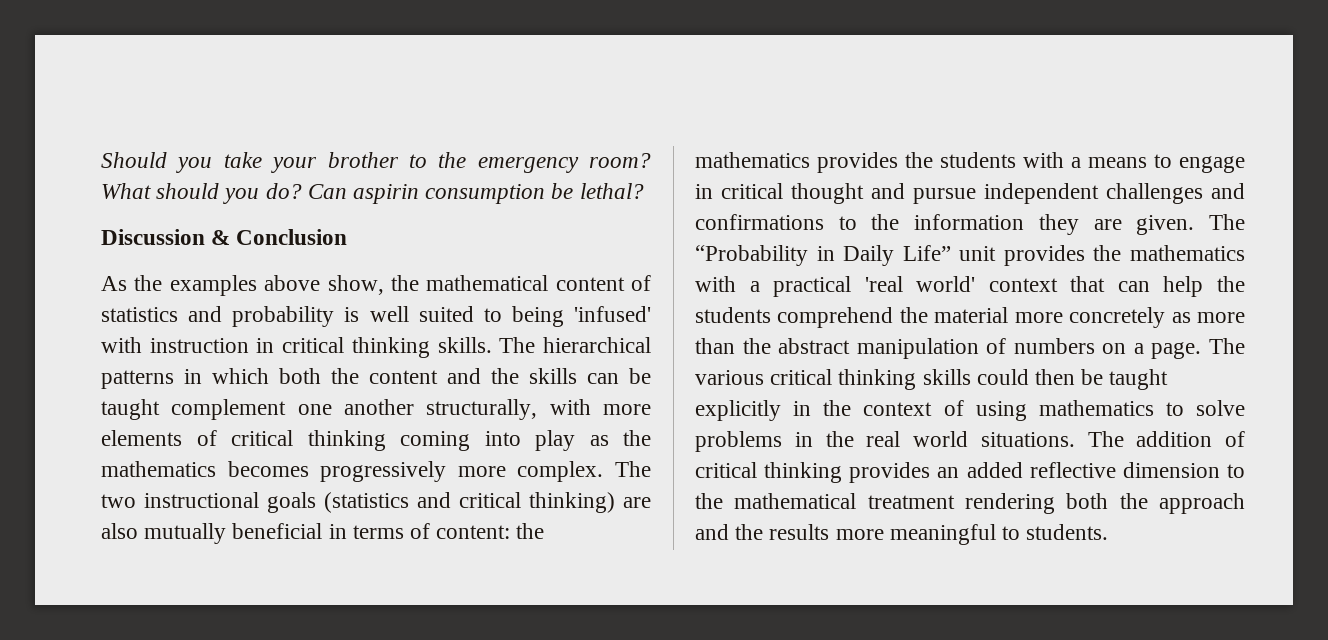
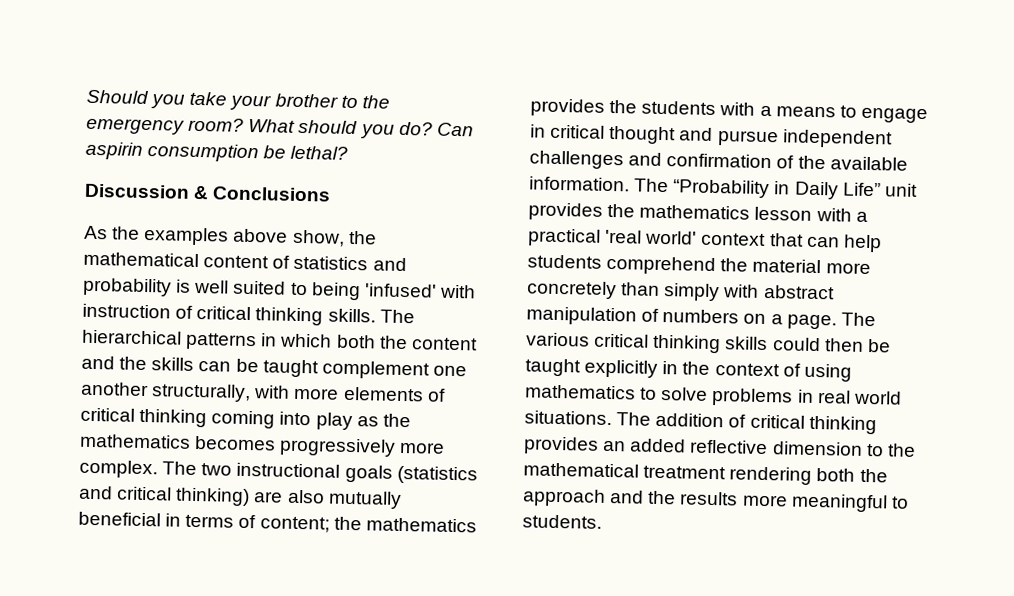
- Discussion & Conclusion
+ Discussion & Conclusions
- As the examples above show, the mathematical content of statistics and probability is well suited to being 'infused' with instruction in critical thinking skills.
+ As the examples above show, the mathematical content of statistics and probability is well suited to being 'infused' with instruction of critical thinking skills.
- The two instructional goals (statistics and critical thinking) are also mutually beneficial in terms of content: the mathematics provides the students with a means to engage in critical thought and pursue independent challenges and confirmations to the information they are given.
+ The two instructional goals (statistics and critical thinking) are also mutually beneficial in terms of content; the mathematics provides the students with a means to engage in critical thought and pursue independent challenges and confirmation of the available information.
- The “Probability in Daily Life” unit provides the mathematics with a practical 'real world' context that can help the students comprehend the material more concretely as more than the abstract manipulation of numbers on a page.
+ The “Probability in Daily Life” unit provides the mathematics lesson with a practical 'real world' context that can help students comprehend the material more concretely than simply with abstract manipulation of numbers on a page.
- The various critical thinking skills could then be taught explicitly in the context of using mathematics to solve problems in the real world situations.
+ The various critical thinking skills could then be taught explicitly in the context of using mathematics to solve problems in real world situations.

